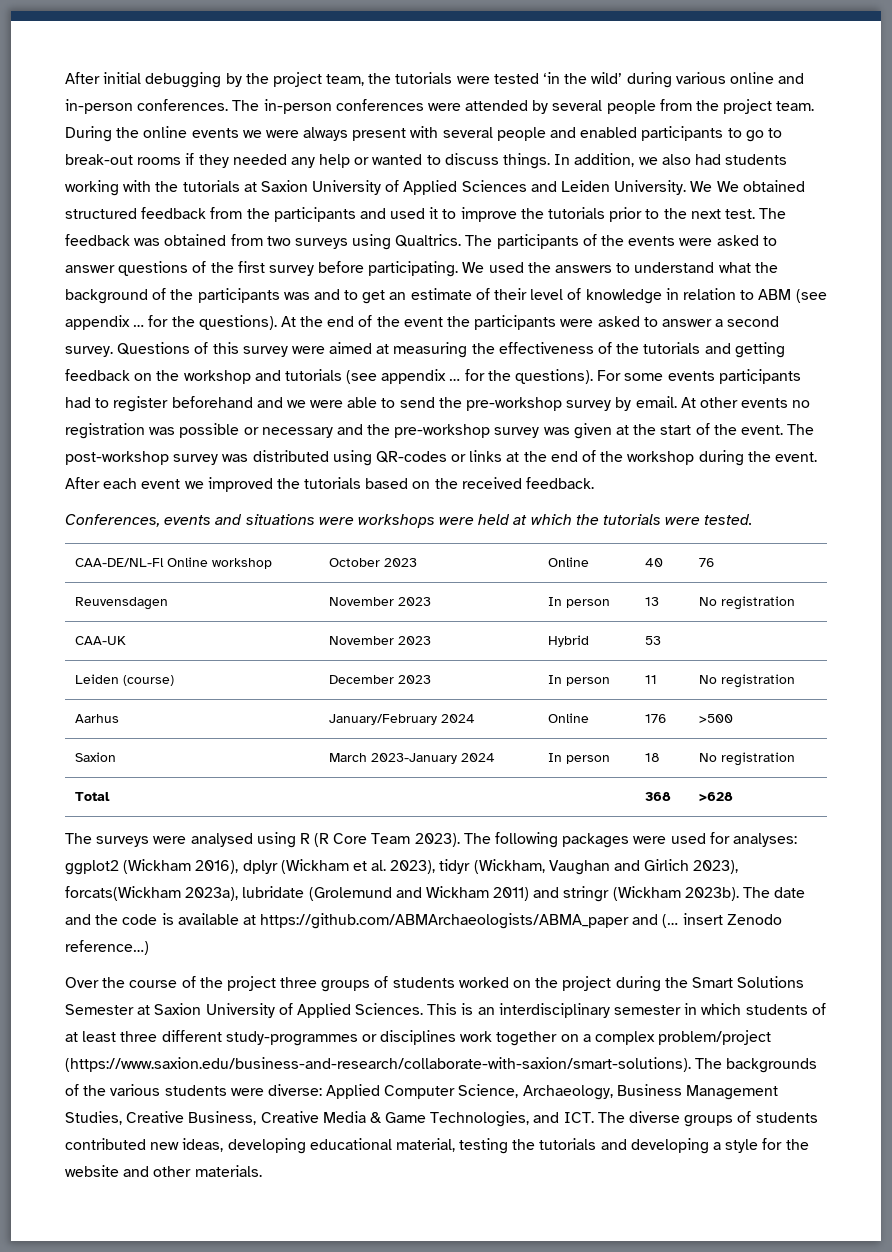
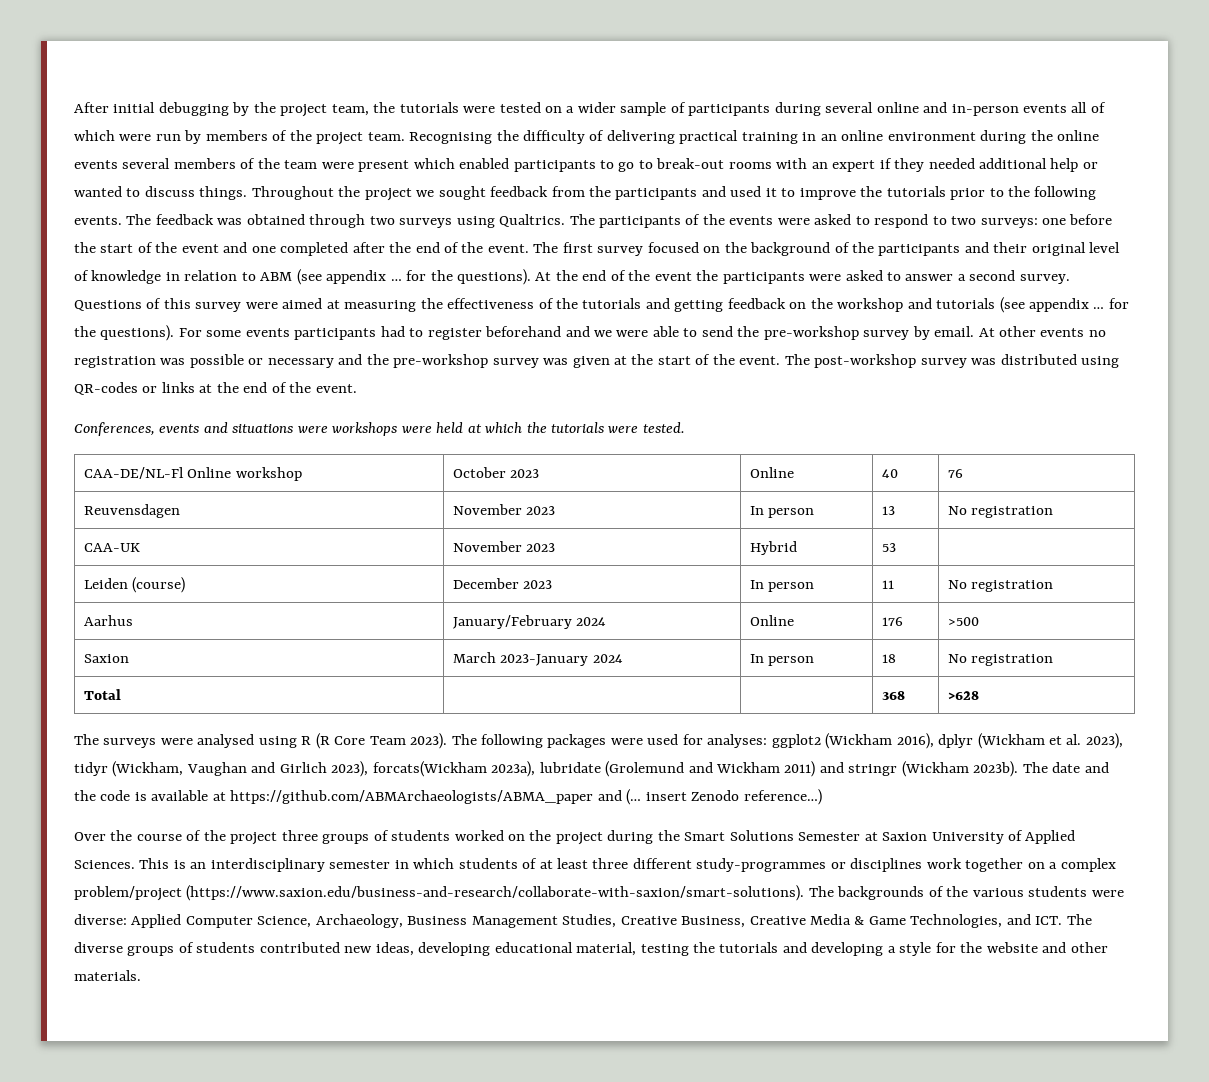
- After initial debugging by the project team, the tutorials were tested ‘in the wild’ during various online and in-person conferences. The in-person conferences were attended by several people from the project team. During the online events we were always present with several people and enabled participants to go to break-out rooms if they needed any help or wanted to discuss things.
+ After initial debugging by the project team, the tutorials were tested on a wider sample of participants during several online and in-person events all of which were run by members of the project team. Recognising the difficulty of delivering practical training in an online environment during the online events several members of the team were present which enabled participants to go to break-out rooms with an expert if they needed additional help or wanted to discuss things.
- In addition, we also had students working with the tutorials at Saxion University of Applied Sciences and Leiden University. We We obtained structured feedback from the participants and used it to improve the tutorials prior to the next test.
+ Throughout the project we sought feedback from the participants and used it to improve the tutorials prior to the following events.
- The feedback was obtained from two surveys using Qualtrics.
+ The feedback was obtained through two surveys using Qualtrics.
- The participants of the events were asked to answer questions of the first survey before participating. We used the answers to understand what the background of the participants was and to get an estimate of their level of knowledge in relation to ABM (see appendix … for the questions).
+ The participants of the events were asked to respond to two surveys: one before the start of the event and one completed after the end of the event. The first survey focused on the background of the participants and their original level of knowledge in relation to ABM (see appendix … for the questions).
- The post-workshop survey was distributed using QR-codes or links at the end of the workshop during the event. After each event we improved the tutorials based on the received feedback.
+ The post-workshop survey was distributed using QR-codes or links at the end of the event.

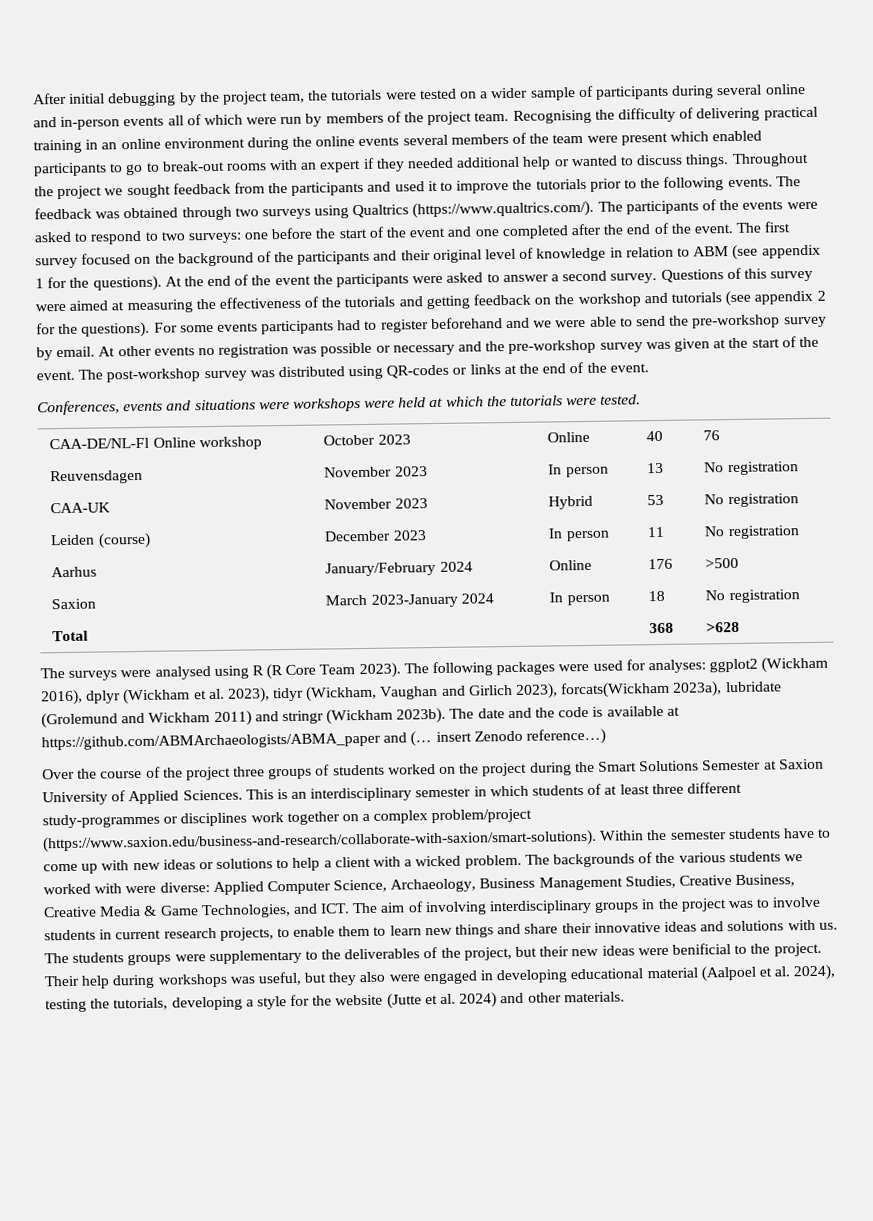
- The feedback was obtained through two surveys using Qualtrics. The participants of the events were asked to respond to two surveys: one before the start of the event and one completed after the end of the event.
+ The feedback was obtained through two surveys using Qualtrics (https://www.qualtrics.com/). The participants of the events were asked to respond to two surveys: one before the start of the event and one completed after the end of the event.
- The first survey focused on the background of the participants and their original level of knowledge in relation to ABM (see appendix … for the questions).
+ The first survey focused on the background of the participants and their original level of knowledge in relation to ABM (see appendix 1 for the questions).
- Questions of this survey were aimed at measuring the effectiveness of the tutorials and getting feedback on the workshop and tutorials (see appendix … for the questions).
+ Questions of this survey were aimed at measuring the effectiveness of the tutorials and getting feedback on the workshop and tutorials (see appendix 2 for the questions).
- CAA-UK | November 2023 | Hybrid | 53 |
+ CAA-UK | November 2023 | Hybrid | 53 | No registration
- This is an interdisciplinary semester in which students of at least three different study-programmes or disciplines work together on a complex problem/project (https://www.saxion.edu/business-and-research/collaborate-with-saxion/smart-solutions). The backgrounds of the various students were diverse: Applied Computer Science, Archaeology, Business Management Studies, Creative Business, Creative Media & Game Technologies, and ICT. The diverse groups of students contributed new ideas, developing educational material, testing the tutorials and developing a style for the website and other materials.
+ This is an interdisciplinary semester in which students of at least three different study-programmes or disciplines work together on a complex problem/project (https://www.saxion.edu/business-and-research/collaborate-with-saxion/smart-solutions). Within the semester students have to come up with new ideas or solutions to help a client with a wicked problem. The backgrounds of the various students we worked with were diverse: Applied Computer Science, Archaeology, Business Management Studies, Creative Business, Creative Media & Game Technologies, and ICT. The aim of involving interdisciplinary groups in the project was to involve students in current research projects, to enable them to learn new things and share their innovative ideas and solutions with us. The students groups were supplementary to the deliverables of the project, but their new ideas were benificial to the project. Their help during workshops was useful, but they also were engaged in developing educational material (Aalpoel et al. 2024), testing the tutorials, developing a style for the website (Jutte et al. 2024) and other materials.

